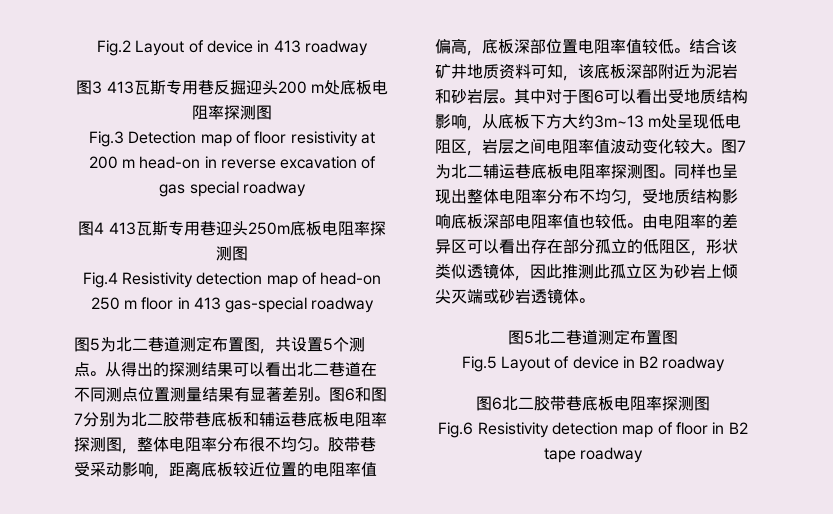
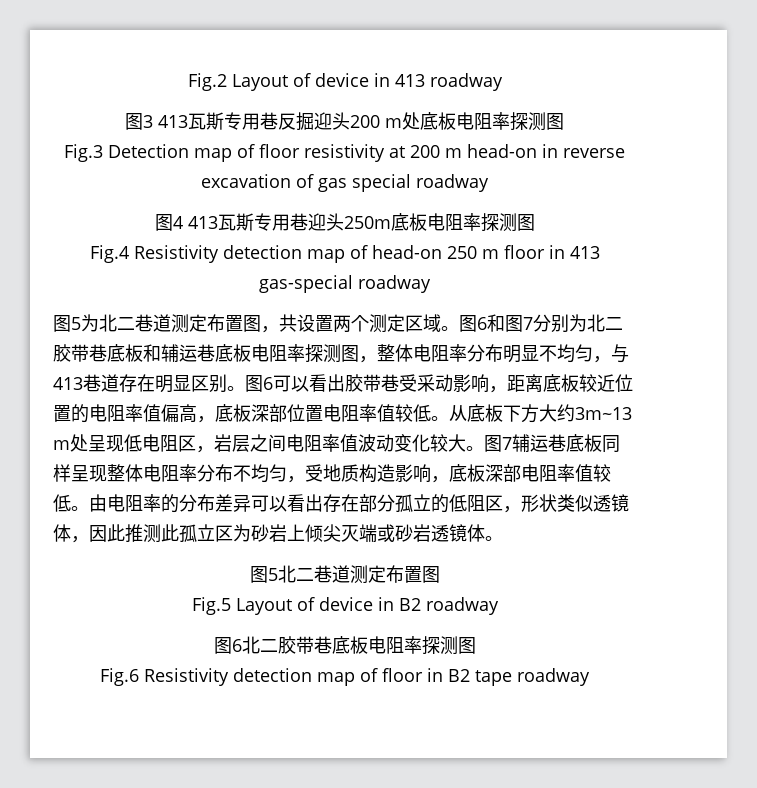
- 图5为北二巷道测定布置图，共设置5个测点。从得出的探测结果可以看出北二巷道在不同测点位置测量结果有显著差别。
+ 图5为北二巷道测定布置图，共设置两个测定区域。
- 图6和图7分别为北二胶带巷底板和辅运巷底板电阻率探测图，整体电阻率分布很不均匀。胶带巷受采动影响，距离底板较近位置的电阻率值偏高，底板深部位置电阻率值较低。
+ 图6和图7分别为北二胶带巷底板和辅运巷底板电阻率探测图，整体电阻率分布明显不均匀，与413巷道存在明显区别。图6可以看出胶带巷受采动影响，距离底板较近位置的电阻率值偏高，底板深部位置电阻率值较低。
- 结合该矿井地质资料可知，该底板深部附近为泥岩和砂岩层。其中对于图6可以看出受地质结构影响，从底板下方大约3m~13 m处呈现低电阻区，岩层之间电阻率值波动变化较大。
+ 从底板下方大约3m~13 m处呈现低电阻区，岩层之间电阻率值波动变化较大。
- 图7为北二辅运巷底板电阻率探测图。同样也呈现出整体电阻率分布不均匀，受地质结构影响底板深部电阻率值也较低。
+ 图7辅运巷底板同样呈现整体电阻率分布不均匀，受地质构造影响，底板深部电阻率值较低。
- 由电阻率的差异区可以看出存在部分孤立的低阻区，形状类似透镜体，因此推测此孤立区为砂岩上倾尖灭端或砂岩透镜体。
+ 由电阻率的分布差异可以看出存在部分孤立的低阻区，形状类似透镜体，因此推测此孤立区为砂岩上倾尖灭端或砂岩透镜体。

